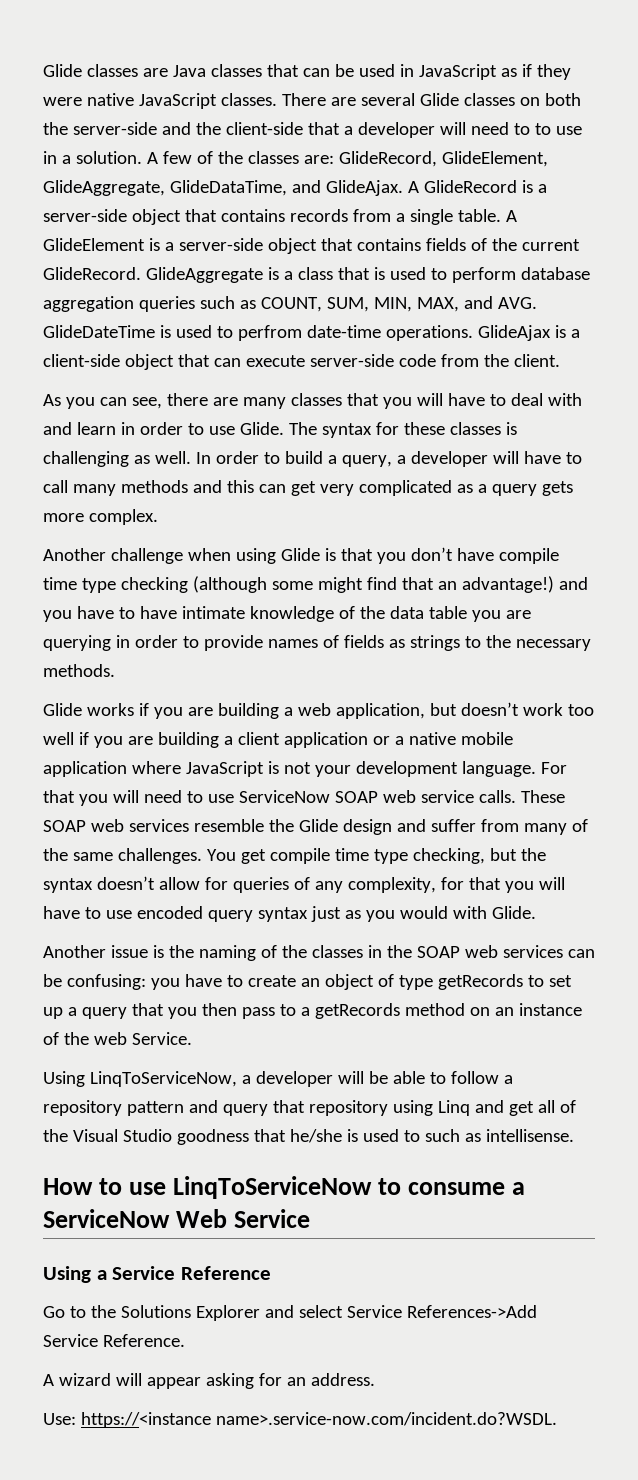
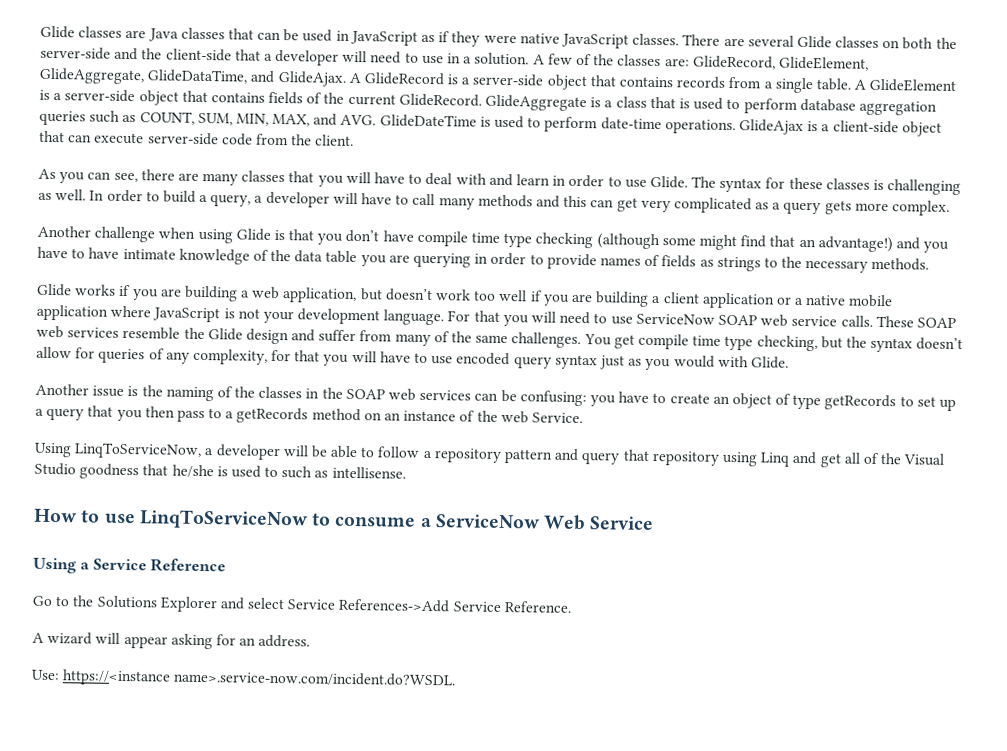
- There are several Glide classes on both the server-side and the client-side that a developer will need to to use in a solution.
+ There are several Glide classes on both the server-side and the client-side that a developer will need to use in a solution.
- GlideAggregate is a class that is used to perform database aggregation queries such as COUNT, SUM, MIN, MAX, and AVG. GlideDateTime is used to perfrom date-time operations.
+ GlideAggregate is a class that is used to perform database aggregation queries such as COUNT, SUM, MIN, MAX, and AVG. GlideDateTime is used to perform date-time operations.

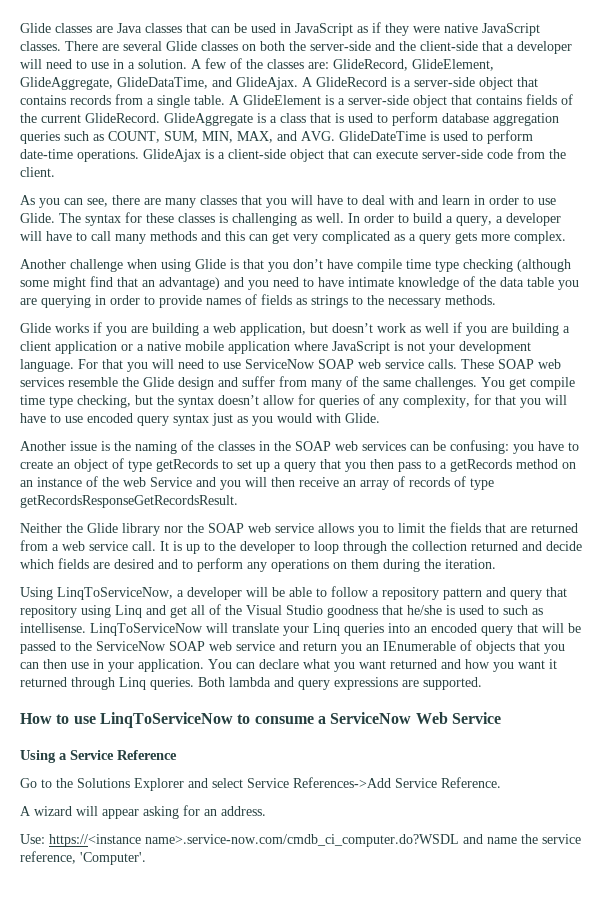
- Another challenge when using Glide is that you don’t have compile time type checking (although some might find that an advantage!) and you have to have intimate knowledge of the data table you are querying in order to provide names of fields as strings to the necessary methods.
+ Another challenge when using Glide is that you don’t have compile time type checking (although some might find that an advantage) and you need to have intimate knowledge of the data table you are querying in order to provide names of fields as strings to the necessary methods.
- Glide works if you are building a web application, but doesn’t work too well if you are building a client application or a native mobile application where JavaScript is not your development language.
+ Glide works if you are building a web application, but doesn’t work as well if you are building a client application or a native mobile application where JavaScript is not your development language.
- Another issue is the naming of the classes in the SOAP web services can be confusing: you have to create an object of type getRecords to set up a query that you then pass to a getRecords method on an instance of the web Service.
+ Another issue is the naming of the classes in the SOAP web services can be confusing: you have to create an object of type getRecords to set up a query that you then pass to a getRecords method on an instance of the web Service and you will then receive an array of records of type getRecordsResponseGetRecordsResult.
+ Neither the Glide library nor the SOAP web service allows you to limit the fields that are returned from a web service call. It is up to the developer to loop through the collection returned and decide which fields are desired and to perform any operations on them during the iteration.
+ LinqToServiceNow will translate your Linq queries into an encoded query that will be passed to the ServiceNow SOAP web service and return you an IEnumerable of objects that you can then use in your application. You can declare what you want returned and how you want it returned through Linq queries. Both lambda and query expressions are supported.
- Use: https://<instance name>.service-now.com/incident.do?WSDL.
+ Use: https://<instance name>.service-now.com/cmdb_ci_computer.do?WSDL and name the service reference, 'Computer'.

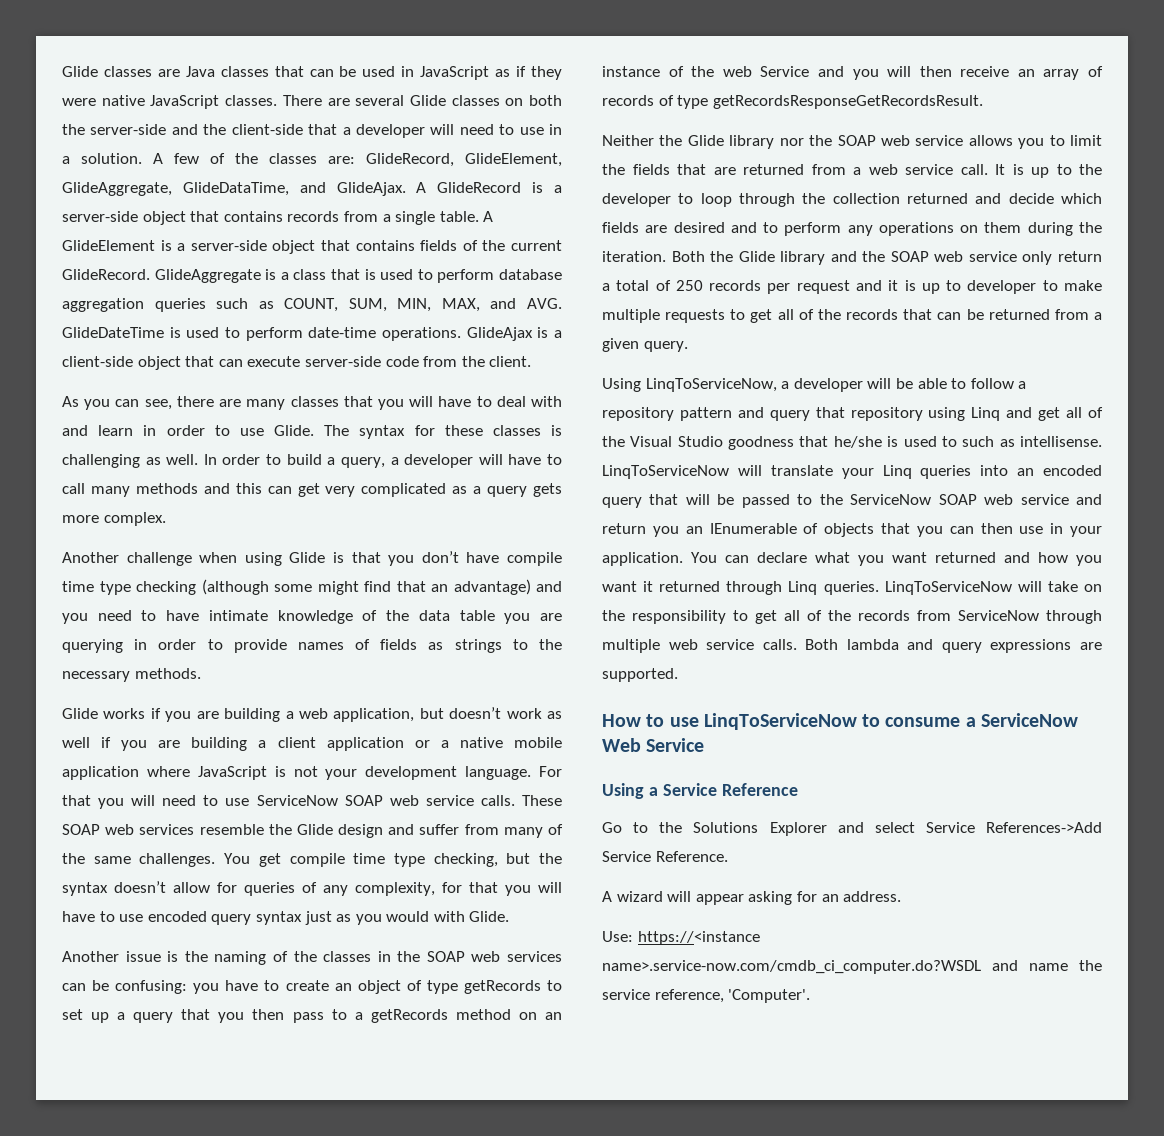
+ Both the Glide library and the SOAP web service only return a total of 250 records per request and it is up to developer to make multiple requests to get all of the records that can be returned from a given query.
+ LinqToServiceNow will take on the responsibility to get all of the records from ServiceNow through multiple web service calls.

